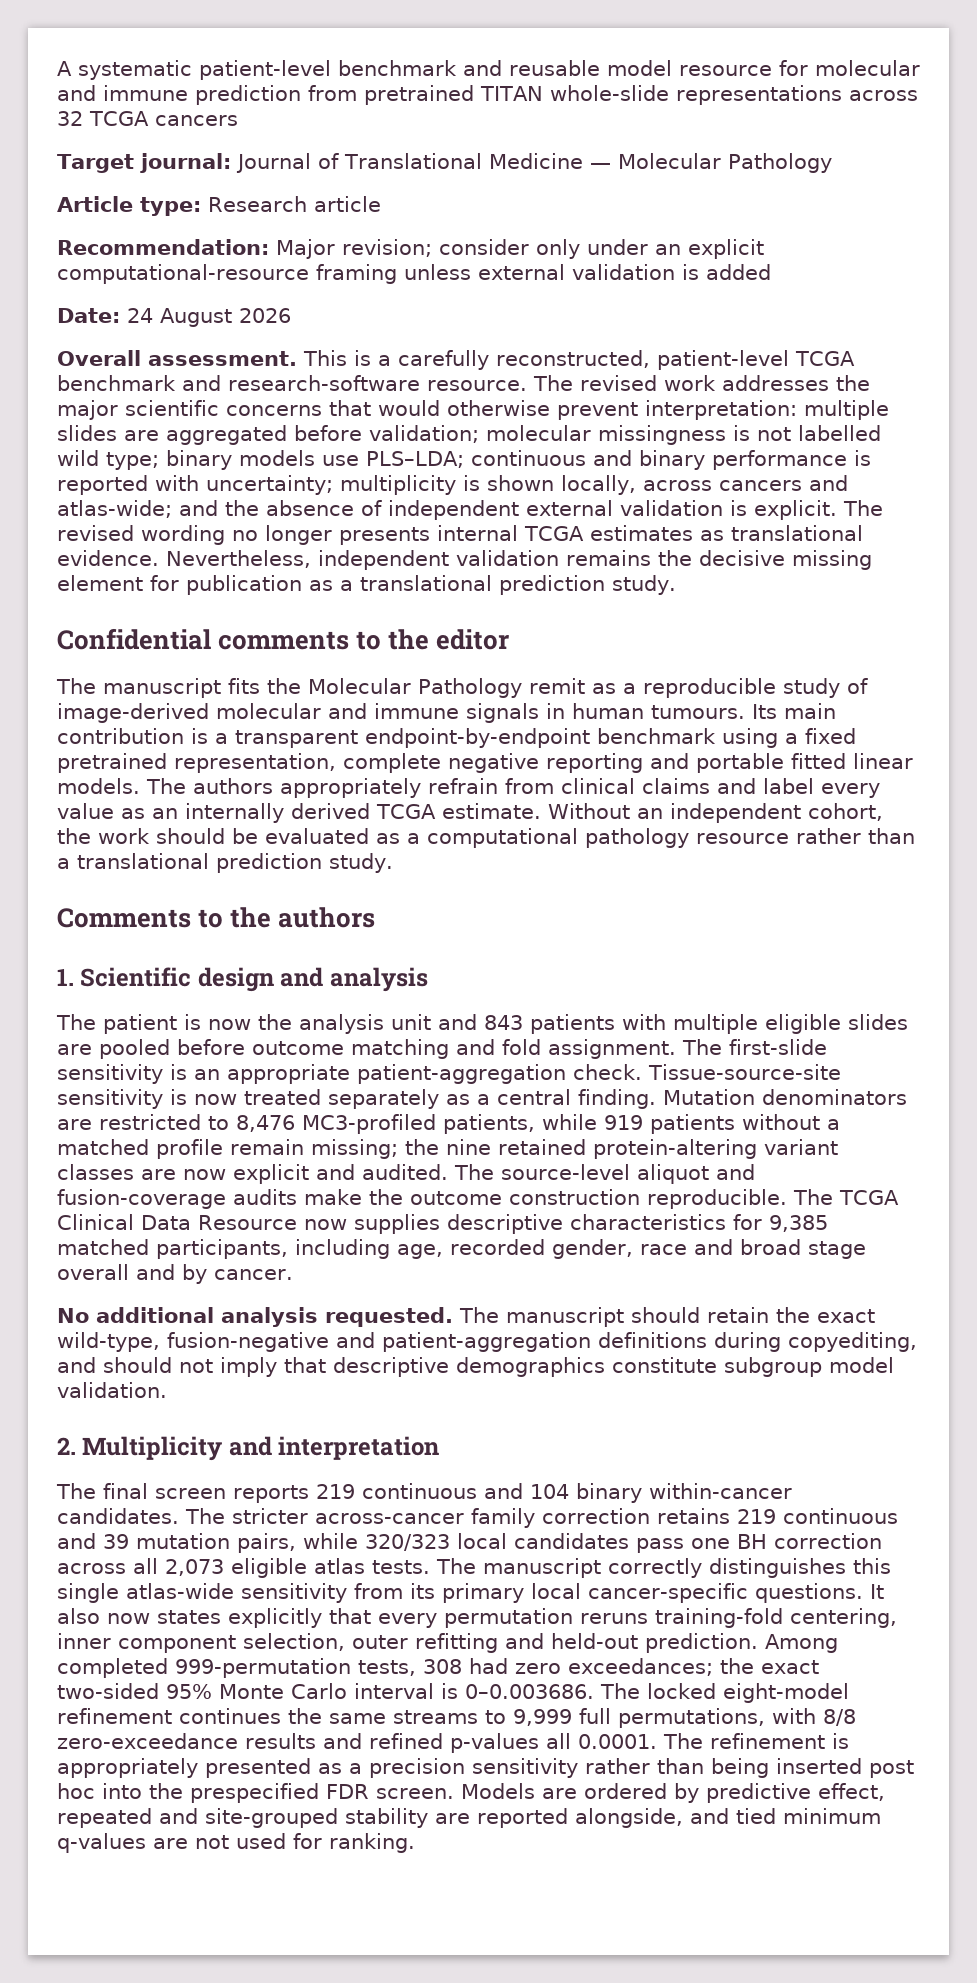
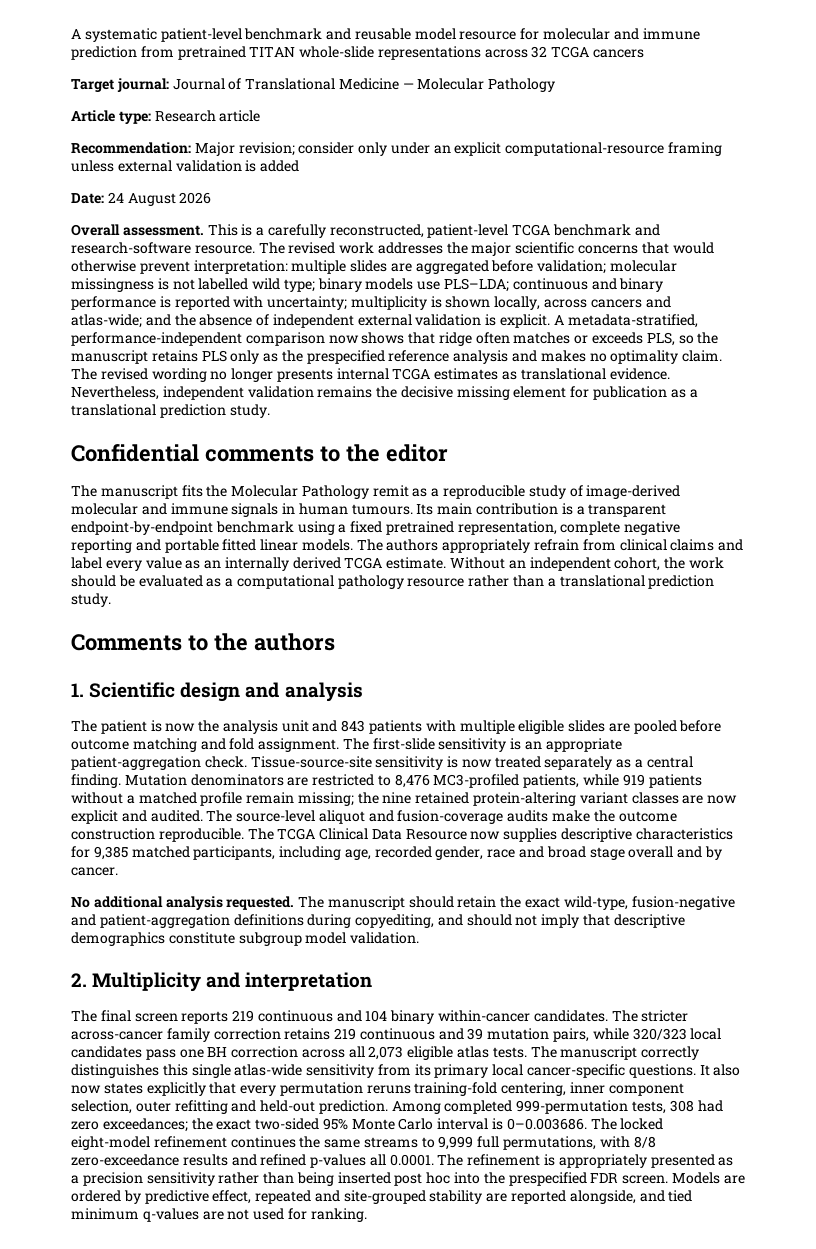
+ A metadata-stratified, performance-independent comparison now shows that ridge often matches or exceeds PLS, so the manuscript retains PLS only as the prespecified reference analysis and makes no optimality claim.

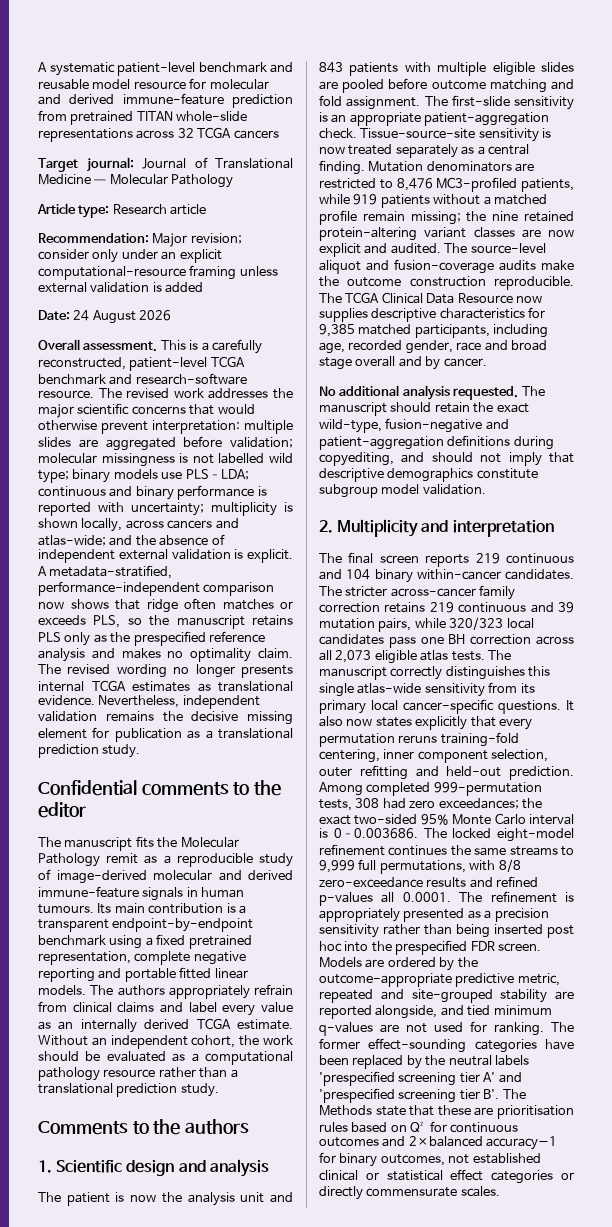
- A systematic patient-level benchmark and reusable model resource for molecular and immune prediction from pretrained TITAN whole-slide representations across 32 TCGA cancers
+ A systematic patient-level benchmark and reusable model resource for molecular and derived immune-feature prediction from pretrained TITAN whole-slide representations across 32 TCGA cancers
- The manuscript fits the Molecular Pathology remit as a reproducible study of image-derived molecular and immune signals in human tumours.
+ The manuscript fits the Molecular Pathology remit as a reproducible study of image-derived molecular and derived immune-feature signals in human tumours.
- Models are ordered by predictive effect, repeated and site-grouped stability are reported alongside, and tied minimum q-values are not used for ranking.
+ Models are ordered by the outcome-appropriate predictive metric, repeated and site-grouped stability are reported alongside, and tied minimum q-values are not used for ranking.
+ The former effect-sounding categories have been replaced by the neutral labels 'prespecified screening tier A' and 'prespecified screening tier B'. The Methods state that these are prioritisation rules based on Q² for continuous outcomes and 2×balanced accuracy−1 for binary outcomes, not established clinical or statistical effect categories or directly commensurate scales.

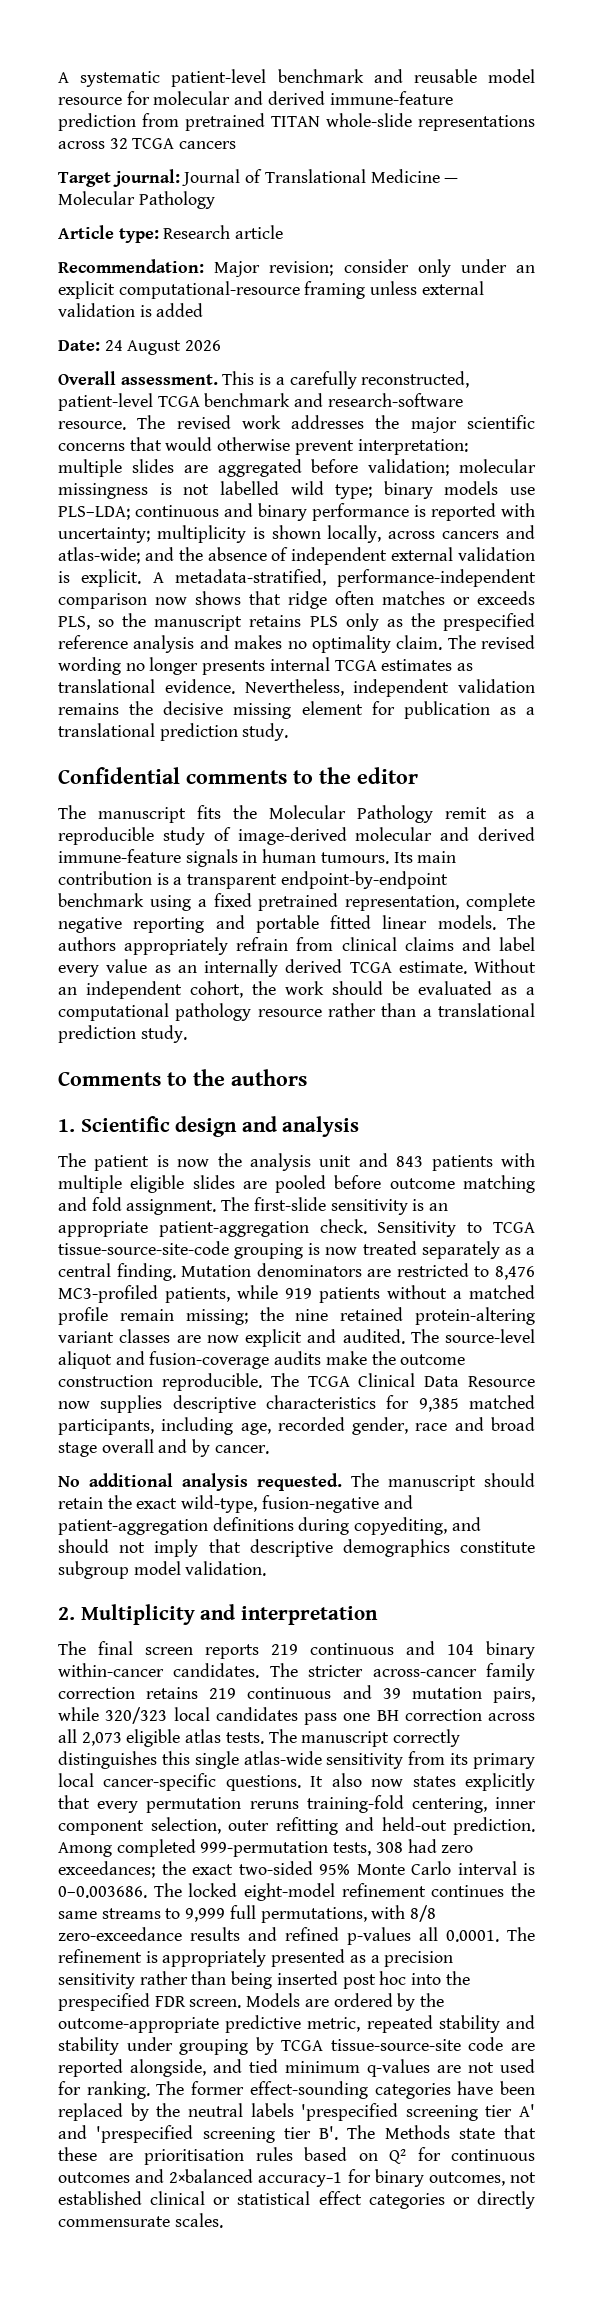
- Tissue-source-site sensitivity is now treated separately as a central finding.
+ Sensitivity to TCGA tissue-source-site-code grouping is now treated separately as a central finding.
- Models are ordered by the outcome-appropriate predictive metric, repeated and site-grouped stability are reported alongside, and tied minimum q-values are not used for ranking.
+ Models are ordered by the outcome-appropriate predictive metric, repeated stability and stability under grouping by TCGA tissue-source-site code are reported alongside, and tied minimum q-values are not used for ranking.

